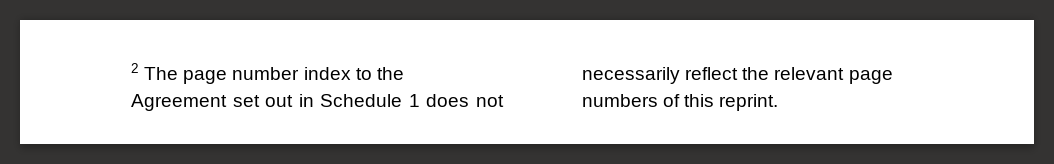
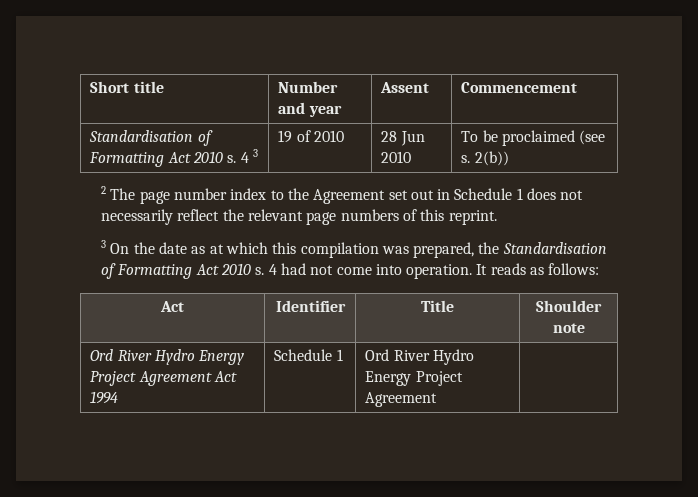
+ Short title | Number and year | Assent | Commencement
+ Standardisation of Formatting Act 2010 s. 4 3 | 19 of 2010 | 28 Jun 2010 | To be proclaimed (see s. 2(b))
+ 3 On the date as at which this compilation was prepared, the Standardisation of Formatting Act 2010 s. 4 had not come into operation. It reads as follows:
+ Act | Identifier | Title | Shoulder note
+ Ord River Hydro Energy Project Agreement Act 1994 | Schedule 1 | Ord River Hydro Energy Project Agreement |

